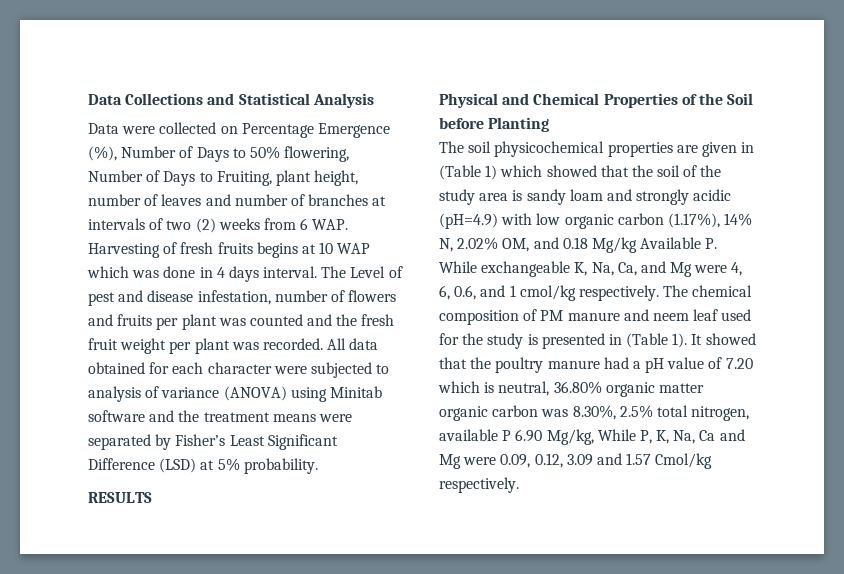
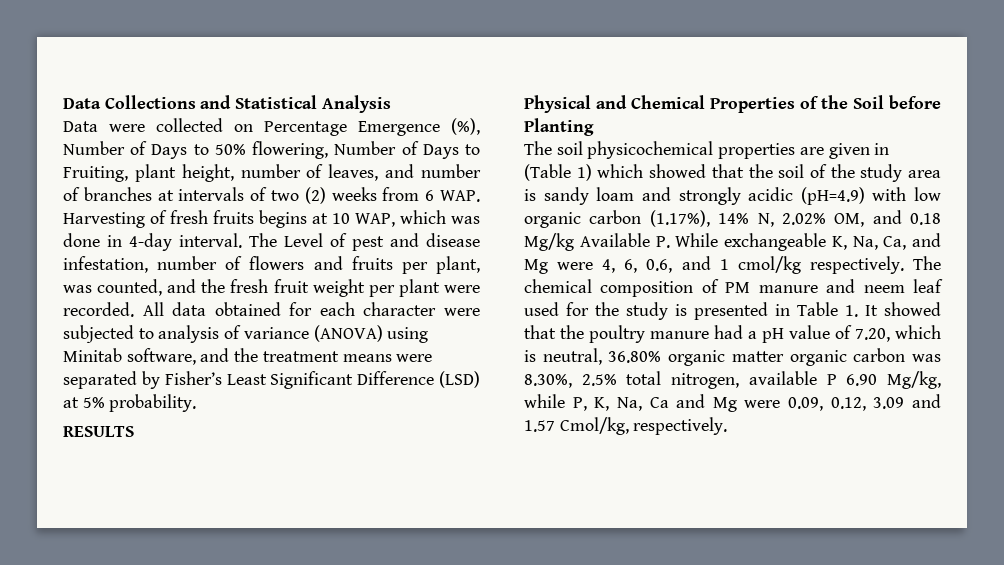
- Data were collected on Percentage Emergence (%), Number of Days to 50% flowering, Number of Days to Fruiting, plant height, number of leaves and number of branches at intervals of two (2) weeks from 6 WAP. Harvesting of fresh fruits begins at 10 WAP which was done in 4 days interval.
+ Data were collected on Percentage Emergence (%), Number of Days to 50% flowering, Number of Days to Fruiting, plant height, number of leaves, and number of branches at intervals of two (2) weeks from 6 WAP. Harvesting of fresh fruits begins at 10 WAP, which was done in 4-day interval.
- The Level of pest and disease infestation, number of flowers and fruits per plant was counted and the fresh fruit weight per plant was recorded.
+ The Level of pest and disease infestation, number of flowers and fruits per plant, was counted, and the fresh fruit weight per plant were recorded.
- All data obtained for each character were subjected to analysis of variance (ANOVA) using Minitab software and the treatment means were separated by Fisher’s Least Significant Difference (LSD) at 5% probability.
+ All data obtained for each character were subjected to analysis of variance (ANOVA) using Minitab software, and the treatment means were separated by Fisher’s Least Significant Difference (LSD) at 5% probability.
- The chemical composition of PM manure and neem leaf used for the study is presented in (Table 1). It showed that the poultry manure had a pH value of 7.20 which is neutral, 36.80% organic matter organic carbon was 8.30%, 2.5% total nitrogen, available P 6.90 Mg/kg, While P, K, Na, Ca and Mg were 0.09, 0.12, 3.09 and 1.57 Cmol/kg respectively.
+ The chemical composition of PM manure and neem leaf used for the study is presented in Table 1. It showed that the poultry manure had a pH value of 7.20, which is neutral, 36.80% organic matter organic carbon was 8.30%, 2.5% total nitrogen, available P 6.90 Mg/kg, while P, K, Na, Ca and Mg were 0.09, 0.12, 3.09 and 1.57 Cmol/kg, respectively.

